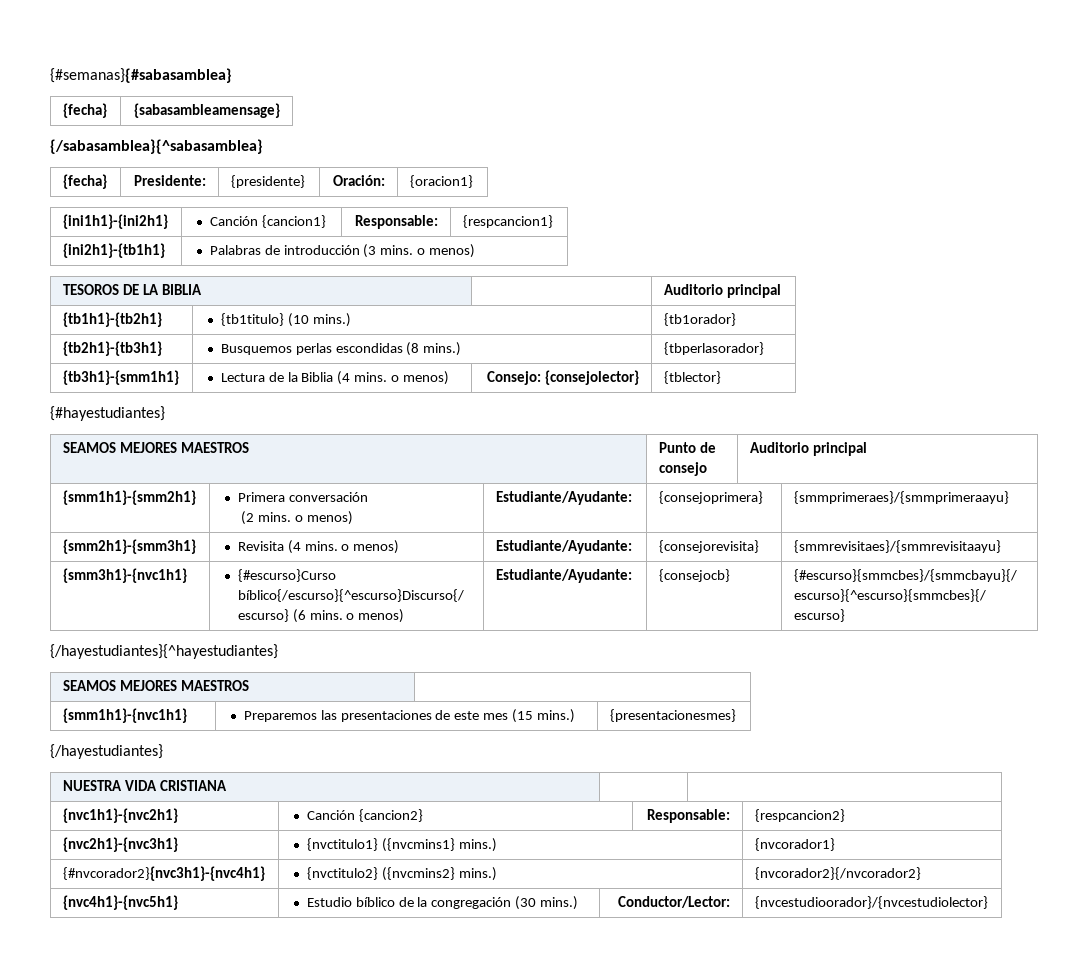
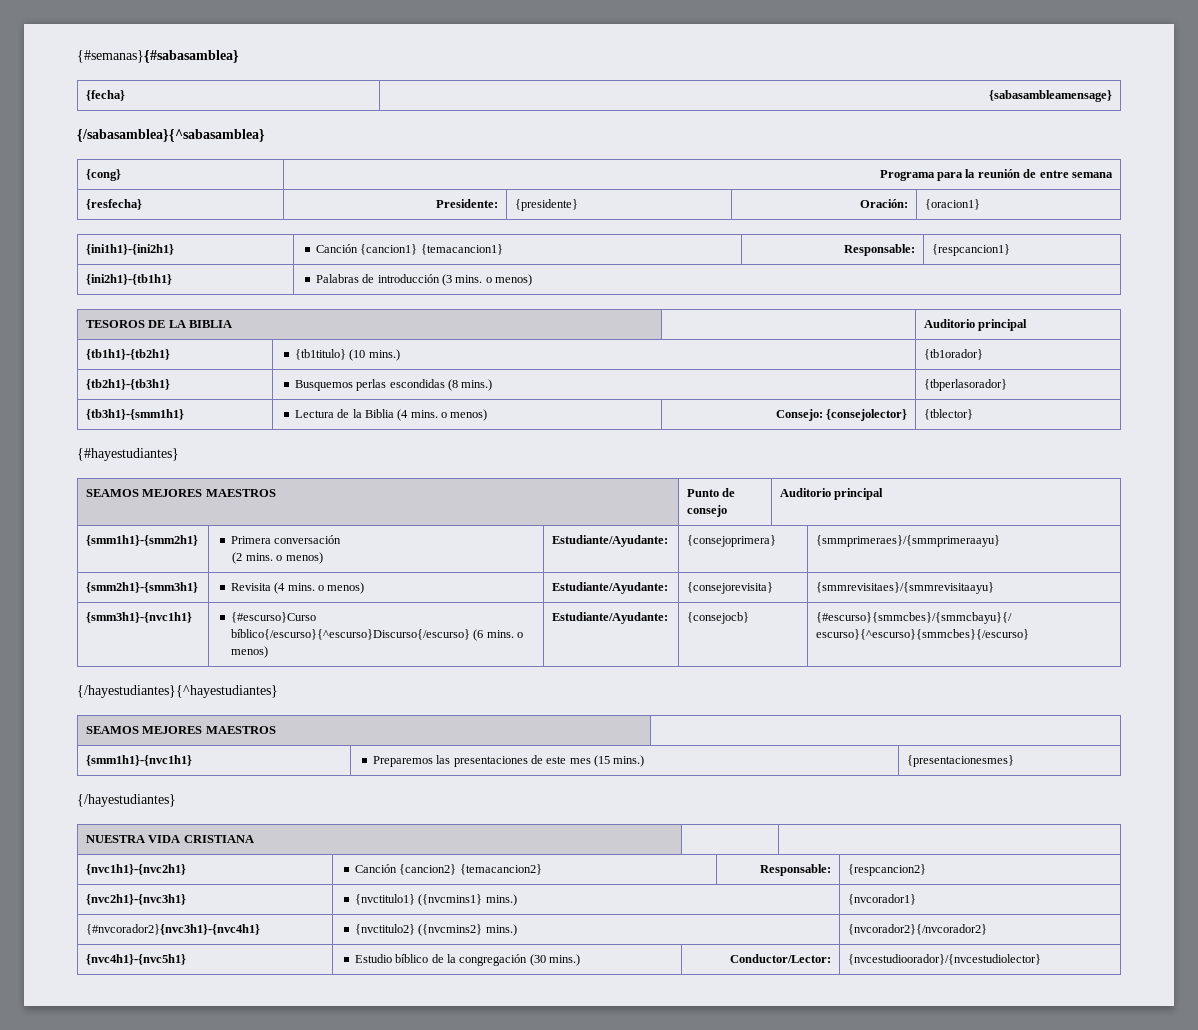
- {fecha} | Presidente: | {presidente} | Oración: | {oracion1}
+ {cong} | Programa para la reunión de entre semana
+ {resfecha} | Presidente: | {presidente} | Oración: | {oracion1}
- {ini1h1}-{ini2h1} | Canción {cancion1} | Responsable: | {respcancion1}
+ {ini1h1}-{ini2h1} | Canción {cancion1} {temacancion1} | Responsable: | {respcancion1}
- {nvc1h1}-{nvc2h1} | Canción {cancion2} | Responsable: | {respcancion2}
+ {nvc1h1}-{nvc2h1} | Canción {cancion2} {temacancion2} | Responsable: | {respcancion2}

